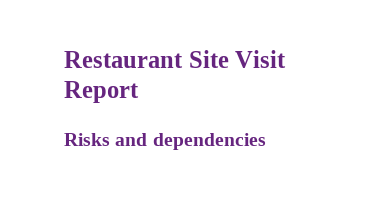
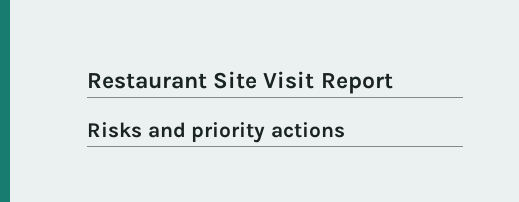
- Risks and dependencies
+ Risks and priority actions

